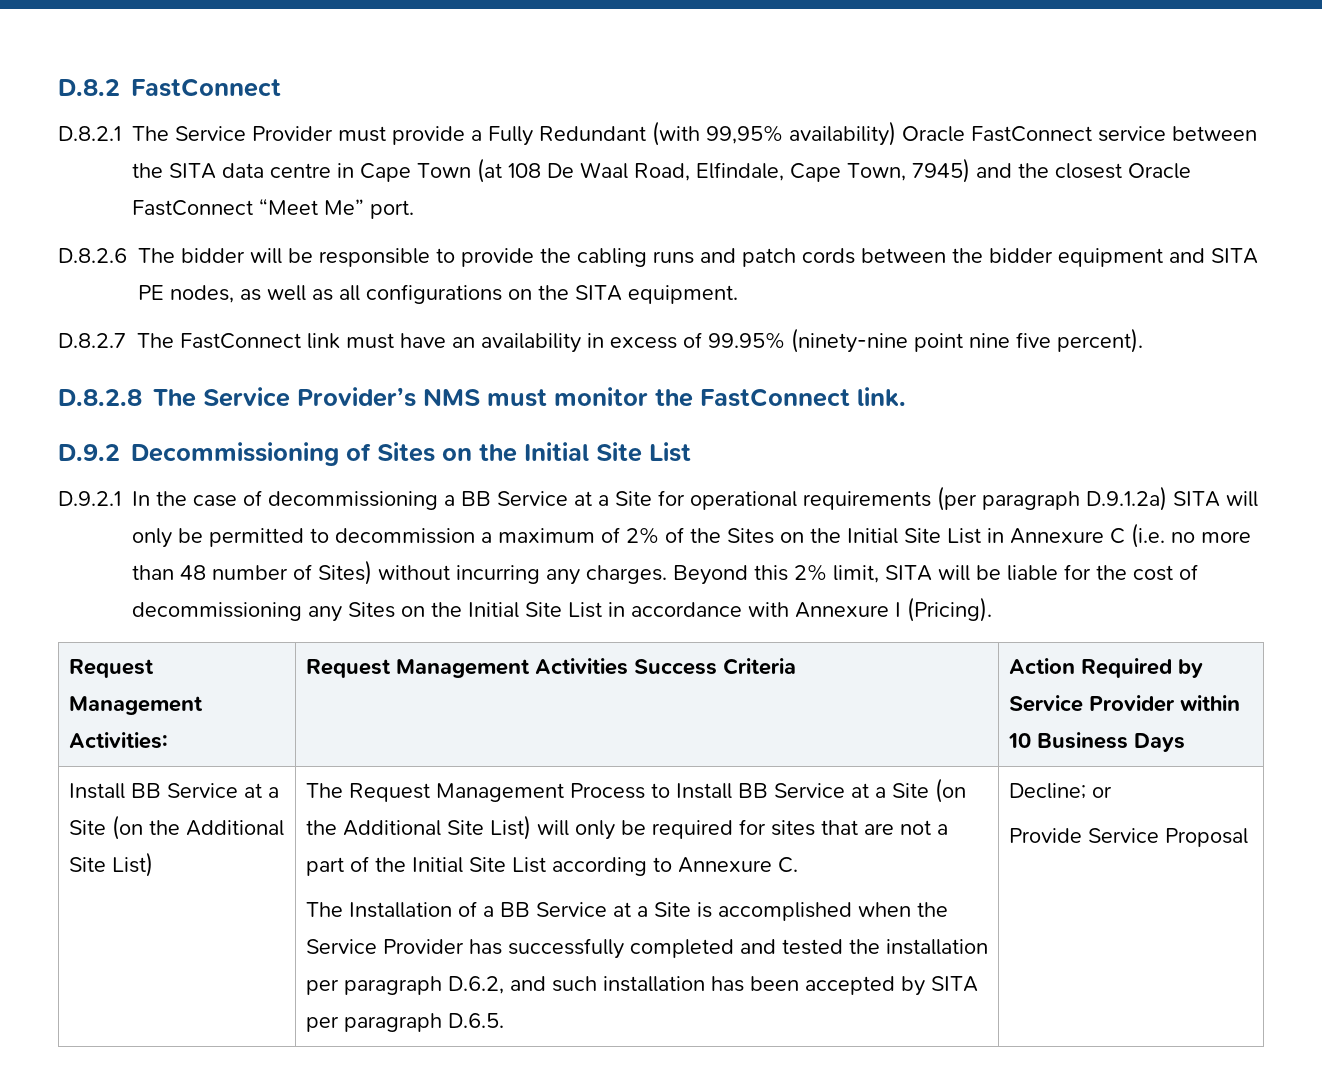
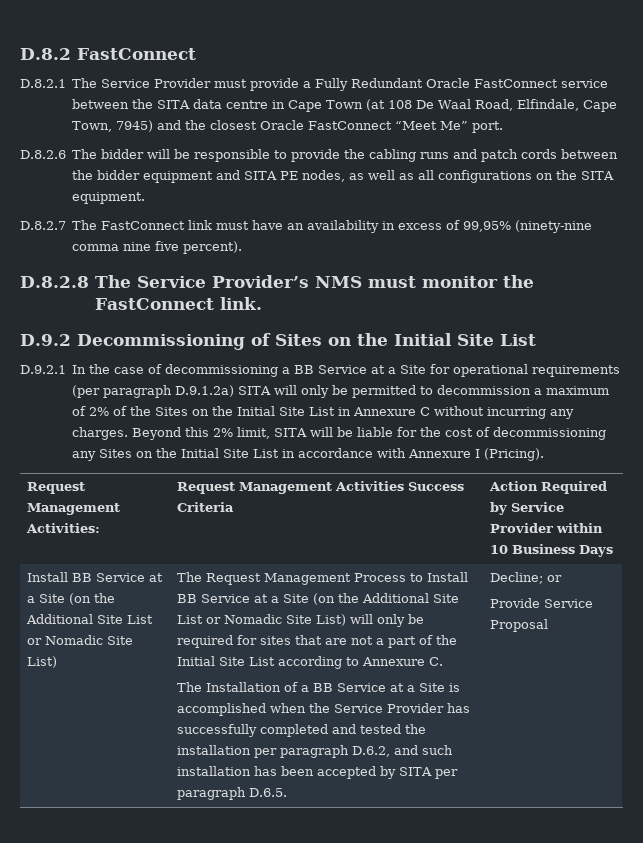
- D.8.2.1 The Service Provider must provide a Fully Redundant (with 99,95% availability) Oracle FastConnect service between the SITA data centre in Cape Town (at 108 De Waal Road, Elfindale, Cape Town, 7945) and the closest Oracle FastConnect “Meet Me” port.
+ D.8.2.1 The Service Provider must provide a Fully Redundant Oracle FastConnect service between the SITA data centre in Cape Town (at 108 De Waal Road, Elfindale, Cape Town, 7945) and the closest Oracle FastConnect “Meet Me” port.
- D.8.2.7 The FastConnect link must have an availability in excess of 99.95% (ninety-nine point nine five percent).
+ D.8.2.7 The FastConnect link must have an availability in excess of 99,95% (ninety-nine comma nine five percent).
- D.9.2.1 In the case of decommissioning a BB Service at a Site for operational requirements (per paragraph D.9.1.2a) SITA will only be permitted to decommission a maximum of 2% of the Sites on the Initial Site List in Annexure C (i.e. no more than 48 number of Sites) without incurring any charges.
+ D.9.2.1 In the case of decommissioning a BB Service at a Site for operational requirements (per paragraph D.9.1.2a) SITA will only be permitted to decommission a maximum of 2% of the Sites on the Initial Site List in Annexure C without incurring any charges.
  Request Management Activities: | Request Management Activities Success Criteria | Action Required by Service Provider within 10 Business Days
- Install BB Service at a Site (on the Additional Site List)
+ Install BB Service at a Site (on the Additional Site List or Nomadic Site List)
- The Request Management Process to Install BB Service at a Site (on the Additional Site List) will only be required for sites that are not a part of the Initial Site List according to Annexure C.
+ The Request Management Process to Install BB Service at a Site (on the Additional Site List or Nomadic Site List) will only be required for sites that are not a part of the Initial Site List according to Annexure C.

